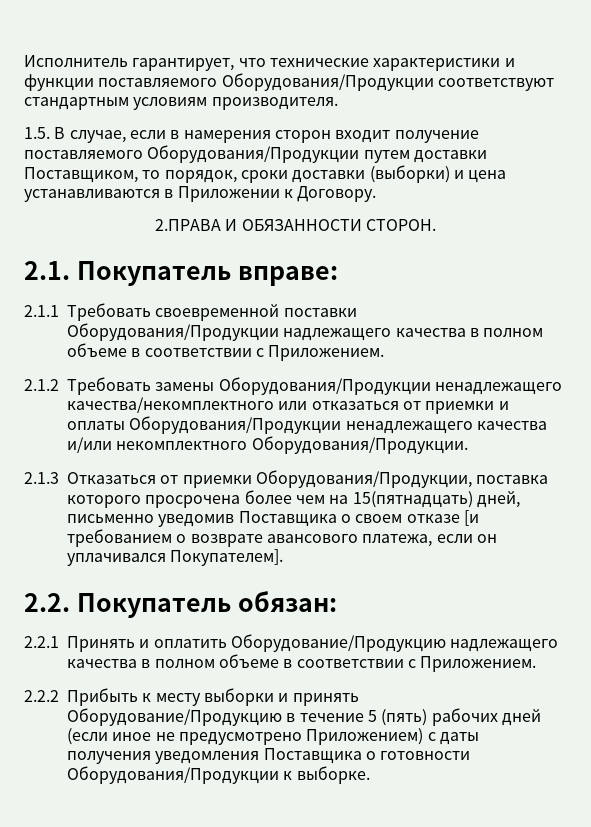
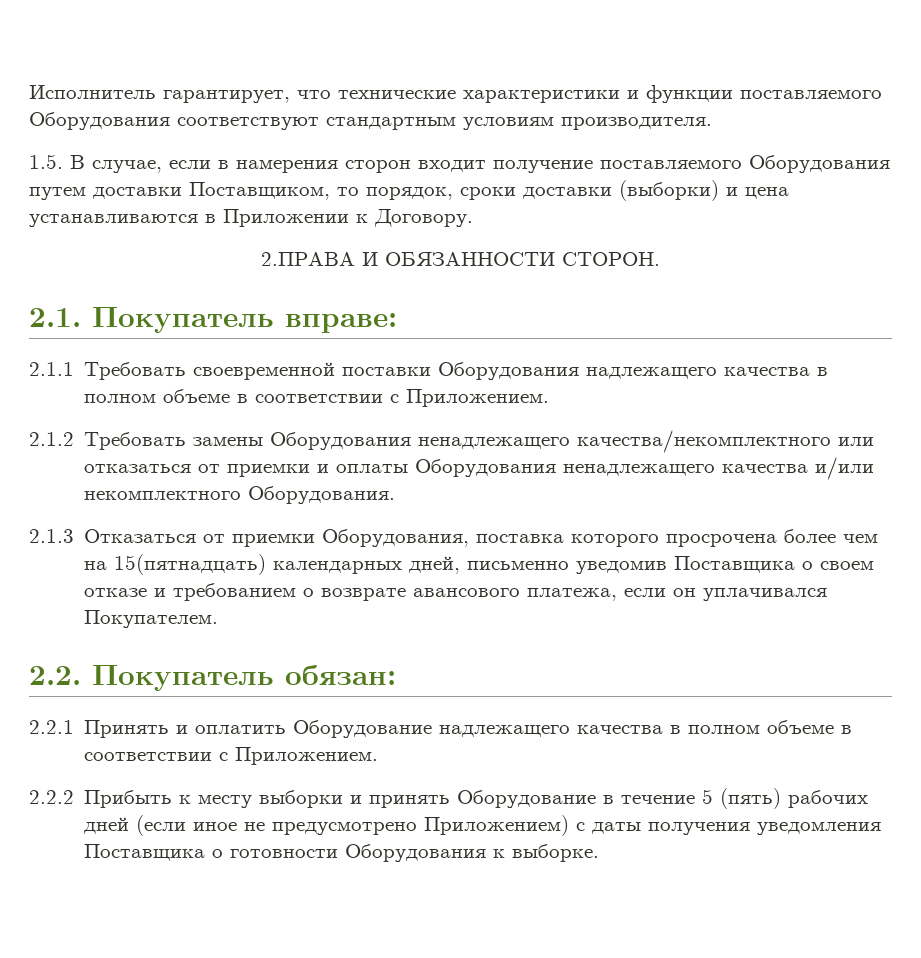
- Исполнитель гарантирует, что технические характеристики и функции поставляемого Оборудования/Продукции соответствуют стандартным условиям производителя.
+ Исполнитель гарантирует, что технические характеристики и функции поставляемого Оборудования соответствуют стандартным условиям производителя.
- 1.5. В случае, если в намерения сторон входит получение поставляемого Оборудования/Продукции путем доставки Поставщиком, то порядок, сроки доставки (выборки) и цена устанавливаются в Приложении к Договору.
+ 1.5. В случае, если в намерения сторон входит получение поставляемого Оборудования путем доставки Поставщиком, то порядок, сроки доставки (выборки) и цена устанавливаются в Приложении к Договору.
- 2.1.1 Требовать своевременной поставки Оборудования/Продукции надлежащего качества в полном объеме в соответствии с Приложением.
+ 2.1.1 Требовать своевременной поставки Оборудования надлежащего качества в полном объеме в соответствии с Приложением.
- 2.1.2 Требовать замены Оборудования/Продукции ненадлежащего качества/некомплектного или отказаться от приемки и оплаты Оборудования/Продукции ненадлежащего качества и/или некомплектного Оборудования/Продукции.
+ 2.1.2 Требовать замены Оборудования ненадлежащего качества/некомплектного или отказаться от приемки и оплаты Оборудования ненадлежащего качества и/или некомплектного Оборудования.
- 2.1.3 Отказаться от приемки Оборудования/Продукции, поставка которого просрочена более чем на 15(пятнадцать) дней, письменно уведомив Поставщика о своем отказе [и требованием о возврате авансового платежа, если он уплачивался Покупателем].
+ 2.1.3 Отказаться от приемки Оборудования, поставка которого просрочена более чем на 15(пятнадцать) календарных дней, письменно уведомив Поставщика о своем отказе и требованием о возврате авансового платежа, если он уплачивался Покупателем.
- 2.2.1 Принять и оплатить Оборудование/Продукцию надлежащего качества в полном объеме в соответствии с Приложением.
+ 2.2.1 Принять и оплатить Оборудование надлежащего качества в полном объеме в соответствии с Приложением.
- 2.2.2 Прибыть к месту выборки и принять Оборудование/Продукцию в течение 5 (пять) рабочих дней (если иное не предусмотрено Приложением) с даты получения уведомления Поставщика о готовности Оборудования/Продукции к выборке.
+ 2.2.2 Прибыть к месту выборки и принять Оборудование в течение 5 (пять) рабочих дней (если иное не предусмотрено Приложением) с даты получения уведомления Поставщика о готовности Оборудования к выборке.

